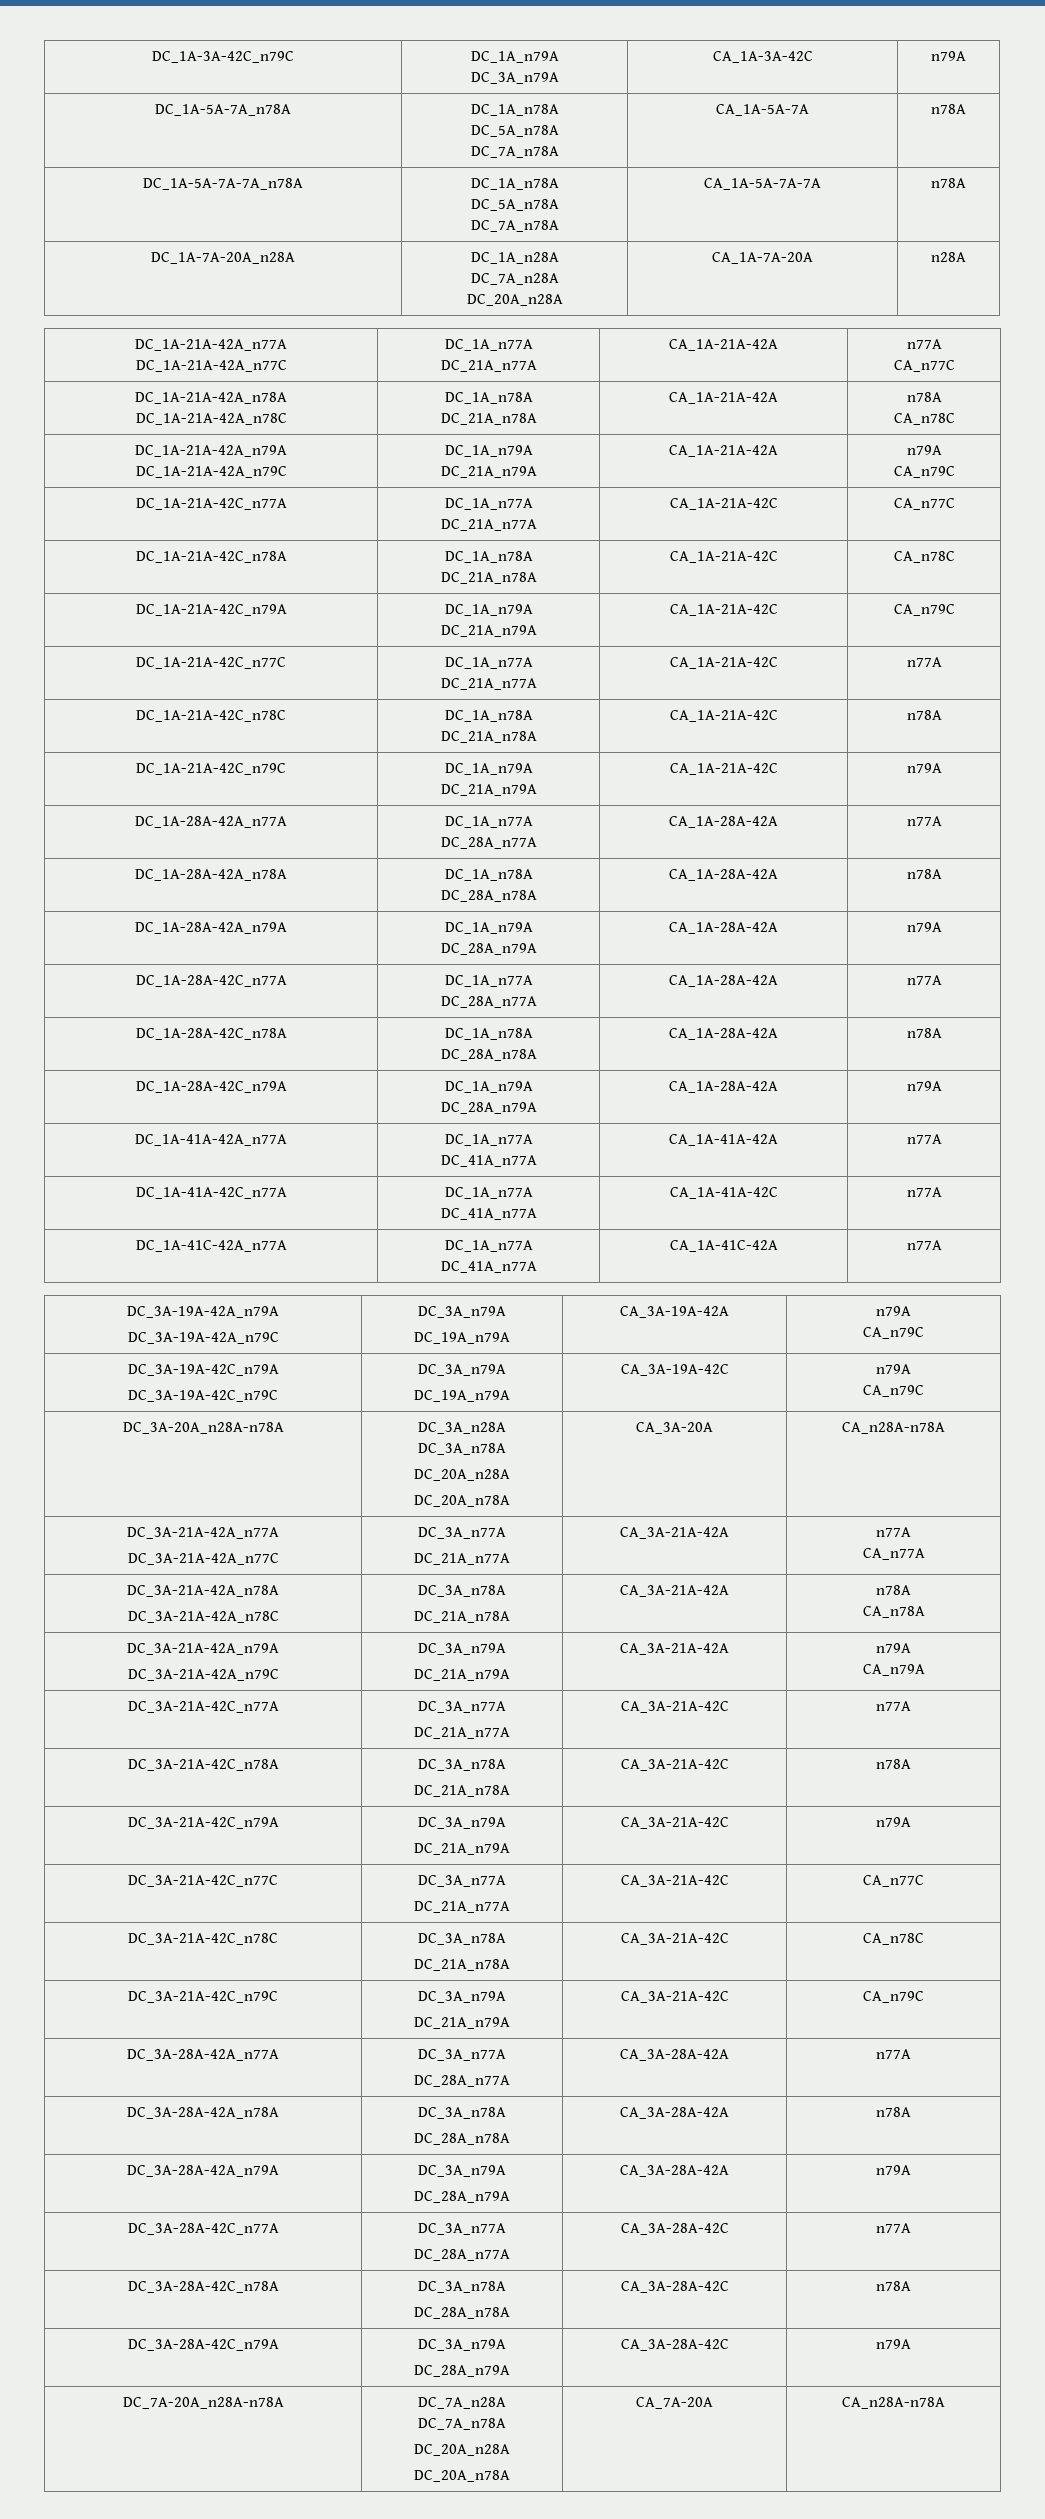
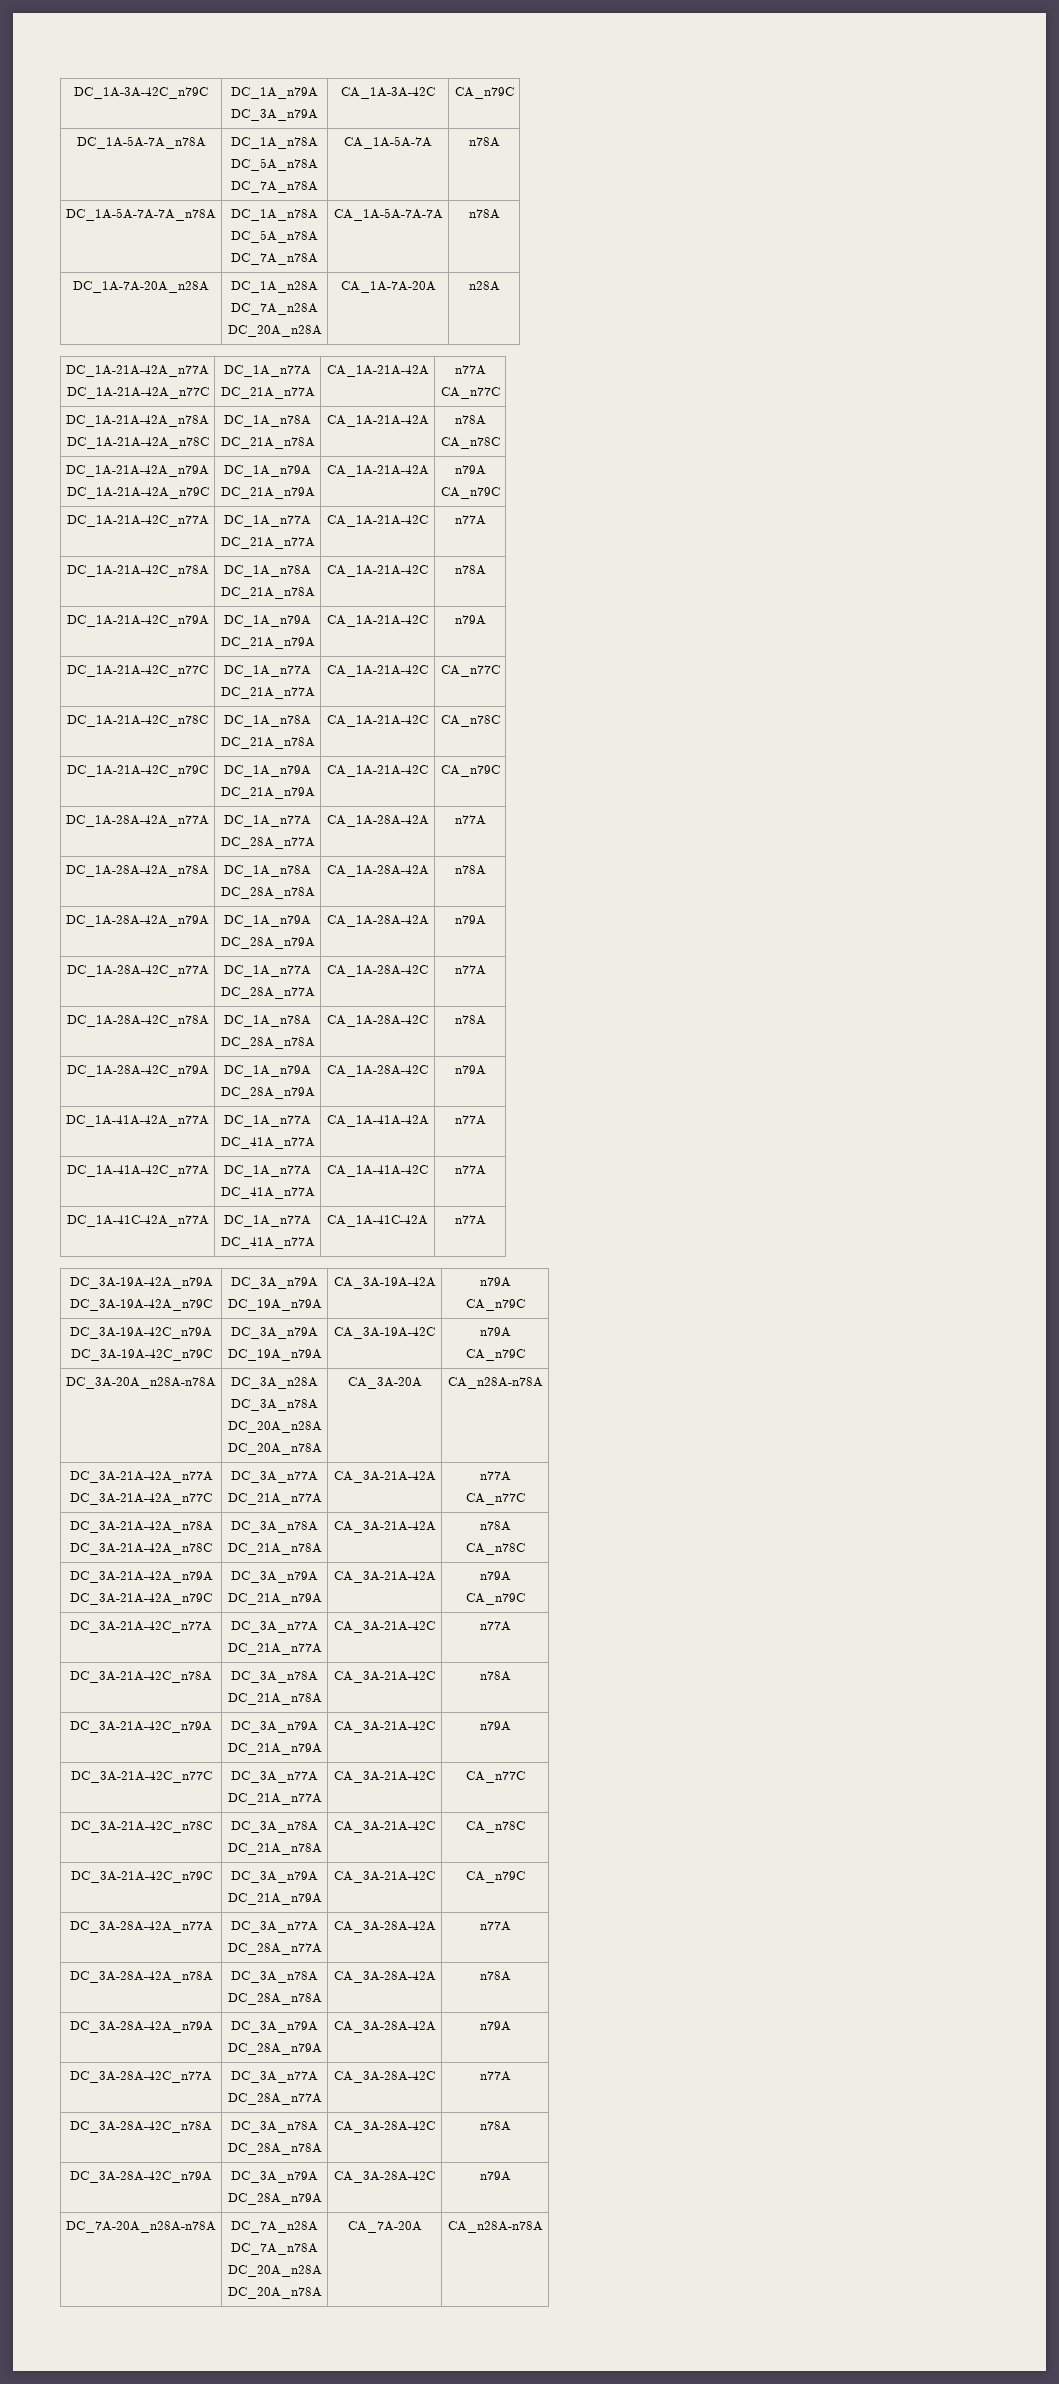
  DC_1A-3A-42C_n79C | DC_1A_n79A
- DC_3A_n79A | CA_1A-3A-42C | n79A
+ DC_3A_n79A | CA_1A-3A-42C | CA_n79C
  DC_1A-21A-42C_n77A | DC_1A_n77A
- DC_21A_n77A | CA_1A-21A-42C | CA_n77C
+ DC_21A_n77A | CA_1A-21A-42C | n77A
  DC_1A-21A-42C_n78A | DC_1A_n78A
- DC_21A_n78A | CA_1A-21A-42C | CA_n78C
+ DC_21A_n78A | CA_1A-21A-42C | n78A
  DC_1A-21A-42C_n79A | DC_1A_n79A
- DC_21A_n79A | CA_1A-21A-42C | CA_n79C
+ DC_21A_n79A | CA_1A-21A-42C | n79A
  DC_1A-21A-42C_n77C | DC_1A_n77A
- DC_21A_n77A | CA_1A-21A-42C | n77A
+ DC_21A_n77A | CA_1A-21A-42C | CA_n77C
  DC_1A-21A-42C_n78C | DC_1A_n78A
- DC_21A_n78A | CA_1A-21A-42C | n78A
+ DC_21A_n78A | CA_1A-21A-42C | CA_n78C
  DC_1A-21A-42C_n79C | DC_1A_n79A
- DC_21A_n79A | CA_1A-21A-42C | n79A
+ DC_21A_n79A | CA_1A-21A-42C | CA_n79C
  DC_1A-28A-42C_n77A | DC_1A_n77A
- DC_28A_n77A | CA_1A-28A-42A | n77A
+ DC_28A_n77A | CA_1A-28A-42C | n77A
  DC_1A-28A-42C_n78A | DC_1A_n78A
- DC_28A_n78A | CA_1A-28A-42A | n78A
+ DC_28A_n78A | CA_1A-28A-42C | n78A
  DC_1A-28A-42C_n79A | DC_1A_n79A
- DC_28A_n79A | CA_1A-28A-42A | n79A
+ DC_28A_n79A | CA_1A-28A-42C | n79A
  DC_3A-21A-42A_n77A
  DC_3A-21A-42A_n77C | DC_3A_n77A
  DC_21A_n77A | CA_3A-21A-42A | n77A
- CA_n77A
+ CA_n77C
  DC_3A-21A-42A_n78A
  DC_3A-21A-42A_n78C | DC_3A_n78A
  DC_21A_n78A | CA_3A-21A-42A | n78A
- CA_n78A
+ CA_n78C
  DC_3A-21A-42A_n79A
  DC_3A-21A-42A_n79C | DC_3A_n79A
  DC_21A_n79A | CA_3A-21A-42A | n79A
- CA_n79A
+ CA_n79C

